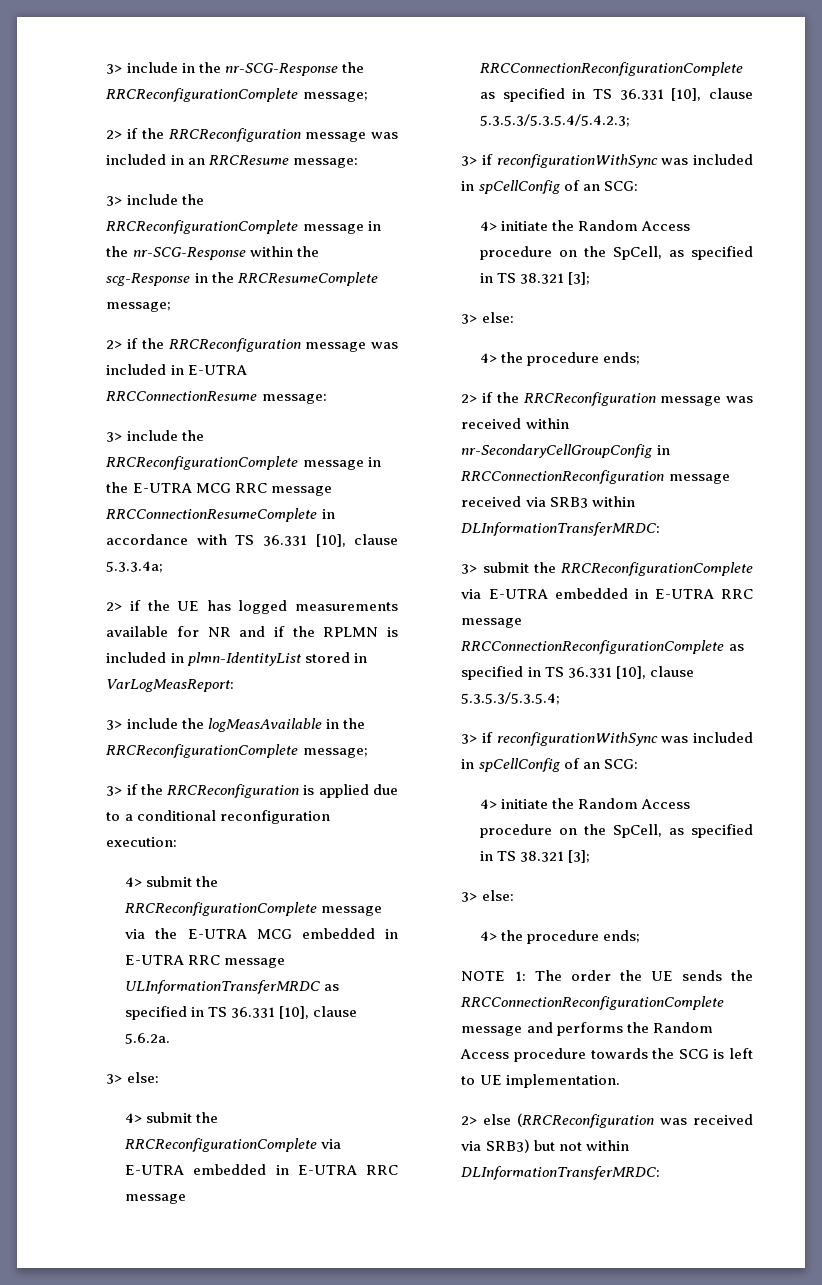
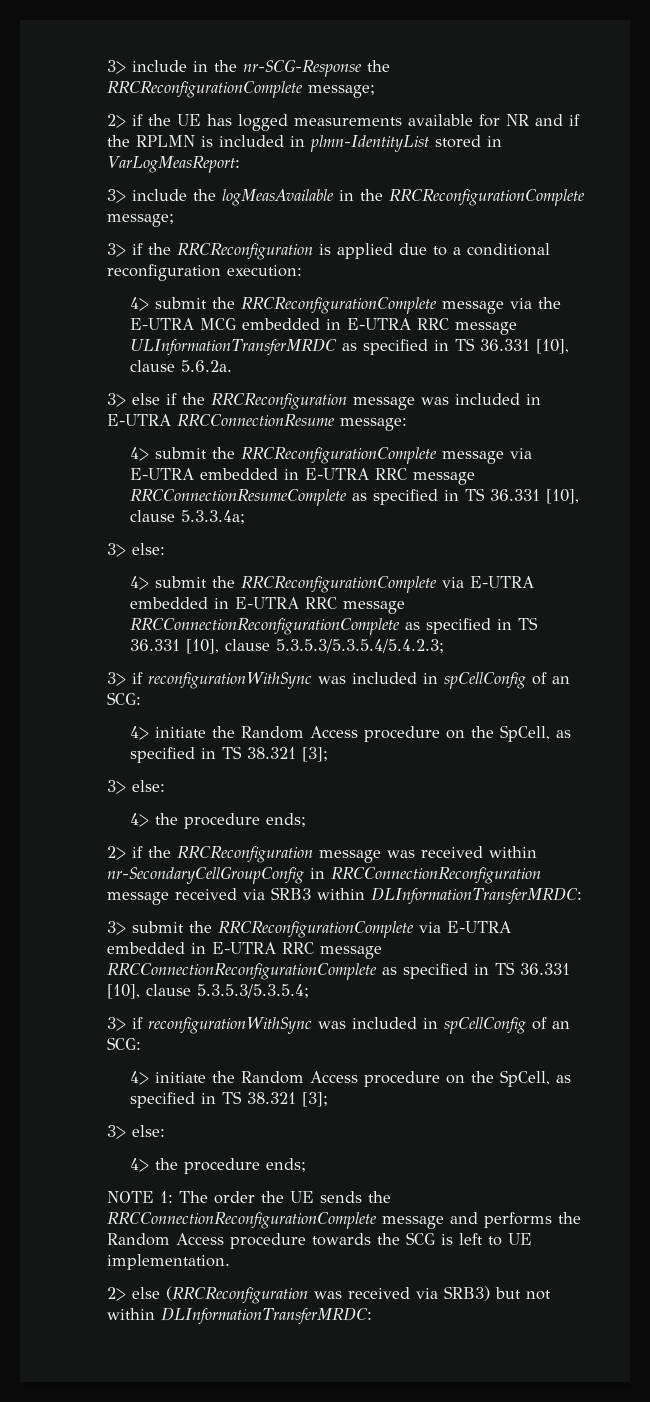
- 2> if the RRCReconfiguration message was included in an RRCResume message:
- 3> include the RRCReconfigurationComplete message in the nr-SCG-Response within the scg-Response in the RRCResumeComplete message;
- 2> if the RRCReconfiguration message was included in E-UTRA RRCConnectionResume message:
- 3> include the RRCReconfigurationComplete message in the E-UTRA MCG RRC message RRCConnectionResumeComplete in accordance with TS 36.331 [10], clause 5.3.3.4a;
+ 3> else if the RRCReconfiguration message was included in E-UTRA RRCConnectionResume message:
+ 4> submit the RRCReconfigurationComplete message via E-UTRA embedded in E-UTRA RRC message RRCConnectionResumeComplete as specified in TS 36.331 [10], clause 5.3.3.4a;

